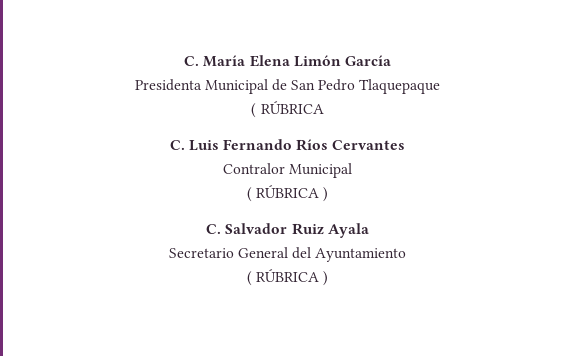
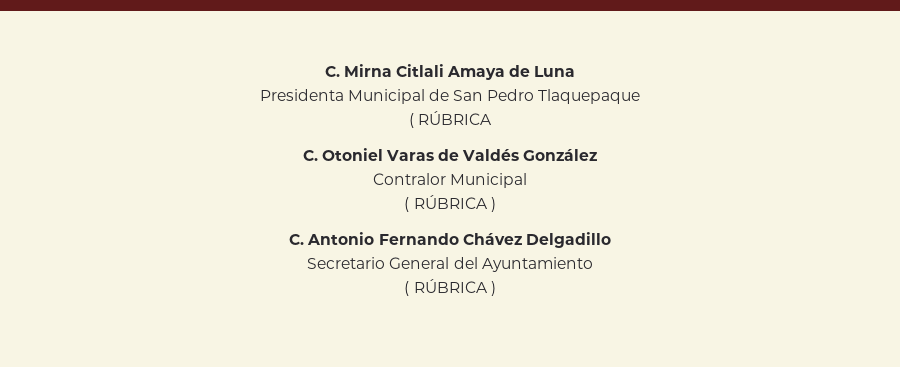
- C. María Elena Limón García
+ C. Mirna Citlali Amaya de Luna
- C. Luis Fernando Ríos Cervantes
+ C. Otoniel Varas de Valdés González
- C. Salvador Ruiz Ayala
+ C. Antonio Fernando Chávez Delgadillo

